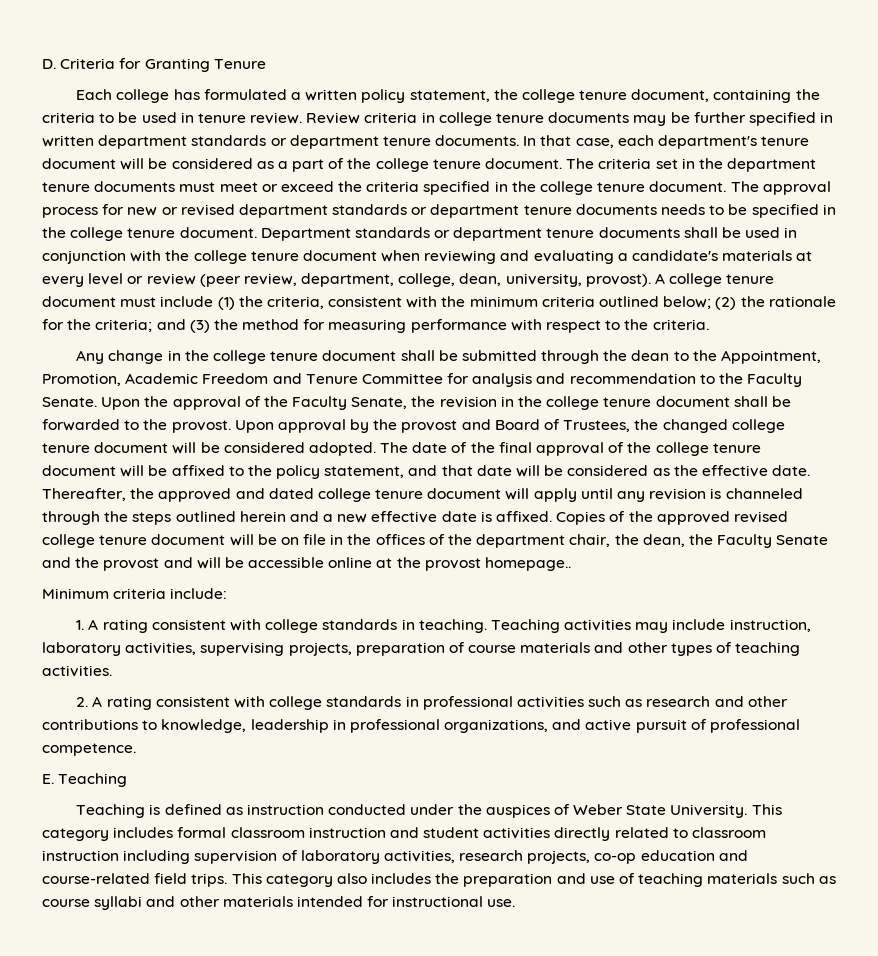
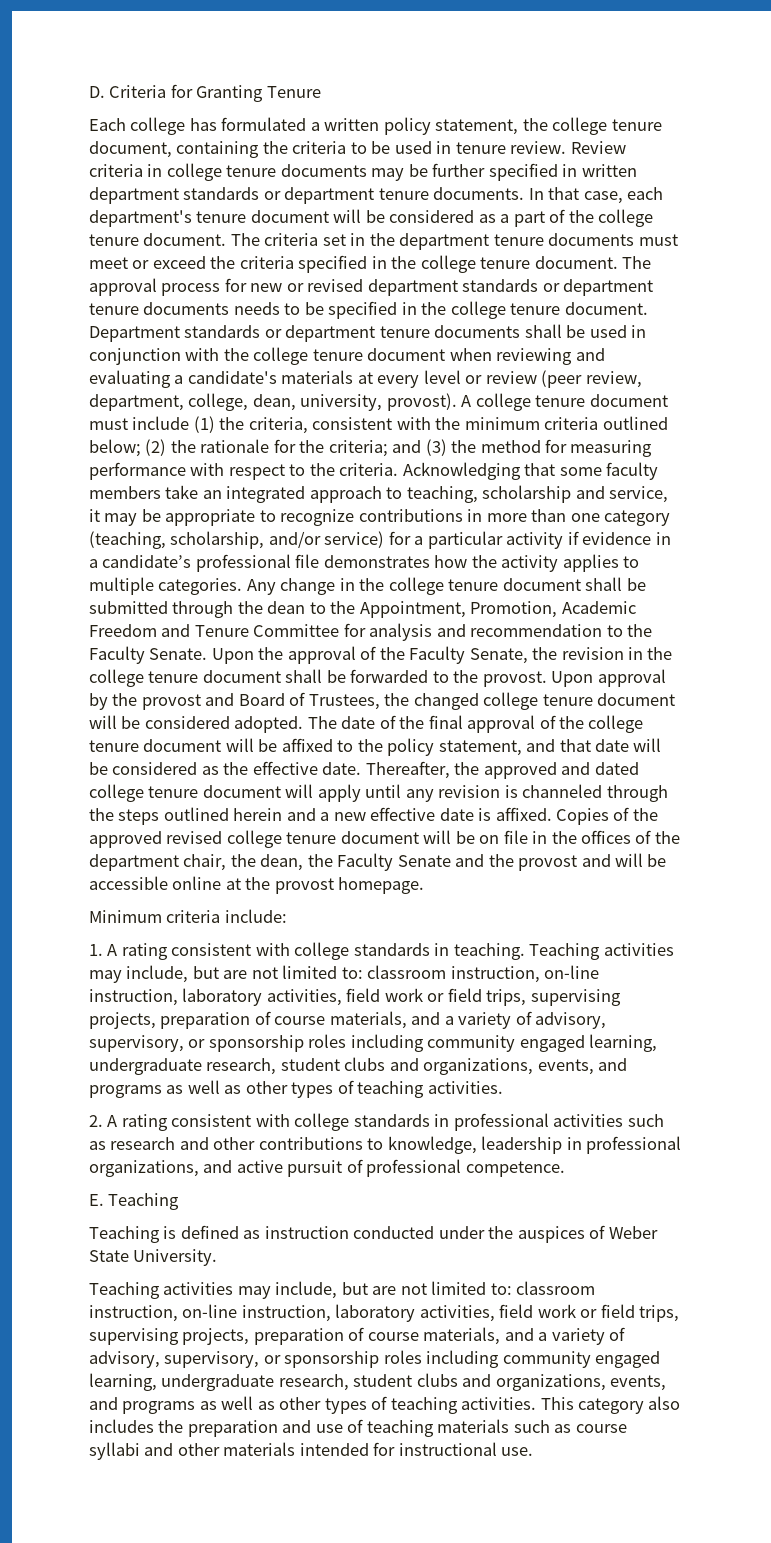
- and (3) the method for measuring performance with respect to the criteria.
- Any change in the college tenure document shall be submitted through the dean to the Appointment, Promotion, Academic Freedom and Tenure Committee for analysis and recommendation to the Faculty Senate.
+ and (3) the method for measuring performance with respect to the criteria. Acknowledging that some faculty members take an integrated approach to teaching, scholarship and service, it may be appropriate to recognize contributions in more than one category (teaching, scholarship, and/or service) for a particular activity if evidence in a candidate’s professional file demonstrates how the activity applies to multiple categories. Any change in the college tenure document shall be submitted through the dean to the Appointment, Promotion, Academic Freedom and Tenure Committee for analysis and recommendation to the Faculty Senate.
- Copies of the approved revised college tenure document will be on file in the offices of the department chair, the dean, the Faculty Senate and the provost and will be accessible online at the provost homepage..
+ Copies of the approved revised college tenure document will be on file in the offices of the department chair, the dean, the Faculty Senate and the provost and will be accessible online at the provost homepage.
- 1. A rating consistent with college standards in teaching. Teaching activities may include instruction, laboratory activities, supervising projects, preparation of course materials and other types of teaching activities.
+ 1. A rating consistent with college standards in teaching. Teaching activities may include, but are not limited to: classroom instruction, on-line instruction, laboratory activities, field work or field trips, supervising projects, preparation of course materials, and a variety of advisory, supervisory, or sponsorship roles including community engaged learning, undergraduate research, student clubs and organizations, events, and programs as well as other types of teaching activities.
- Teaching is defined as instruction conducted under the auspices of Weber State University. This category includes formal classroom instruction and student activities directly related to classroom instruction including supervision of laboratory activities, research projects, co-op education and course-related field trips.
+ Teaching is defined as instruction conducted under the auspices of Weber State University.
+ Teaching activities may include, but are not limited to: classroom instruction, on-line instruction, laboratory activities, field work or field trips, supervising projects, preparation of course materials, and a variety of advisory, supervisory, or sponsorship roles including community engaged learning, undergraduate research, student clubs and organizations, events, and programs as well as other types of teaching activities.

